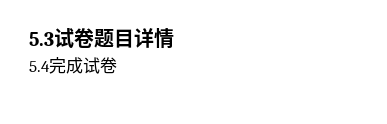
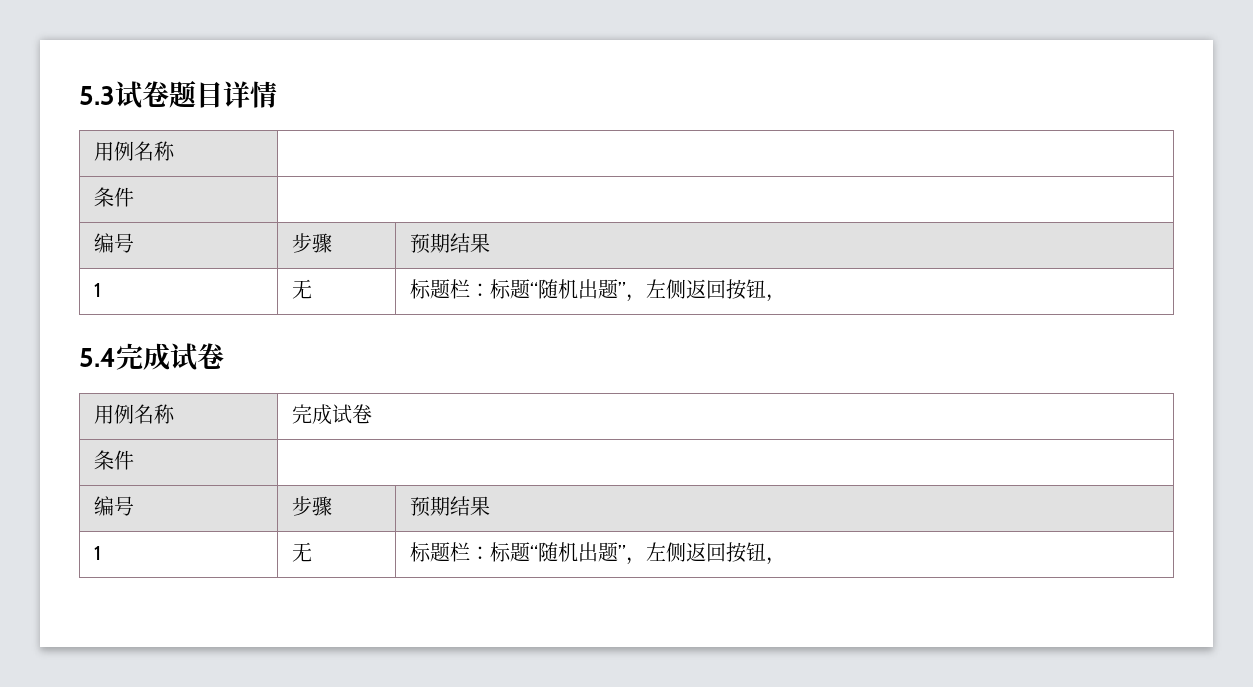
  5.3试卷题目详情
+ 用例名称 |
+ 条件 |
+ 编号 | 步骤 | 预期结果
+ 1 | 无 | 标题栏：标题“随机出题”，左侧返回按钮，
  5.4完成试卷
+ 用例名称 | 完成试卷
+ 条件 |
+ 编号 | 步骤 | 预期结果
+ 1 | 无 | 标题栏：标题“随机出题”，左侧返回按钮，

